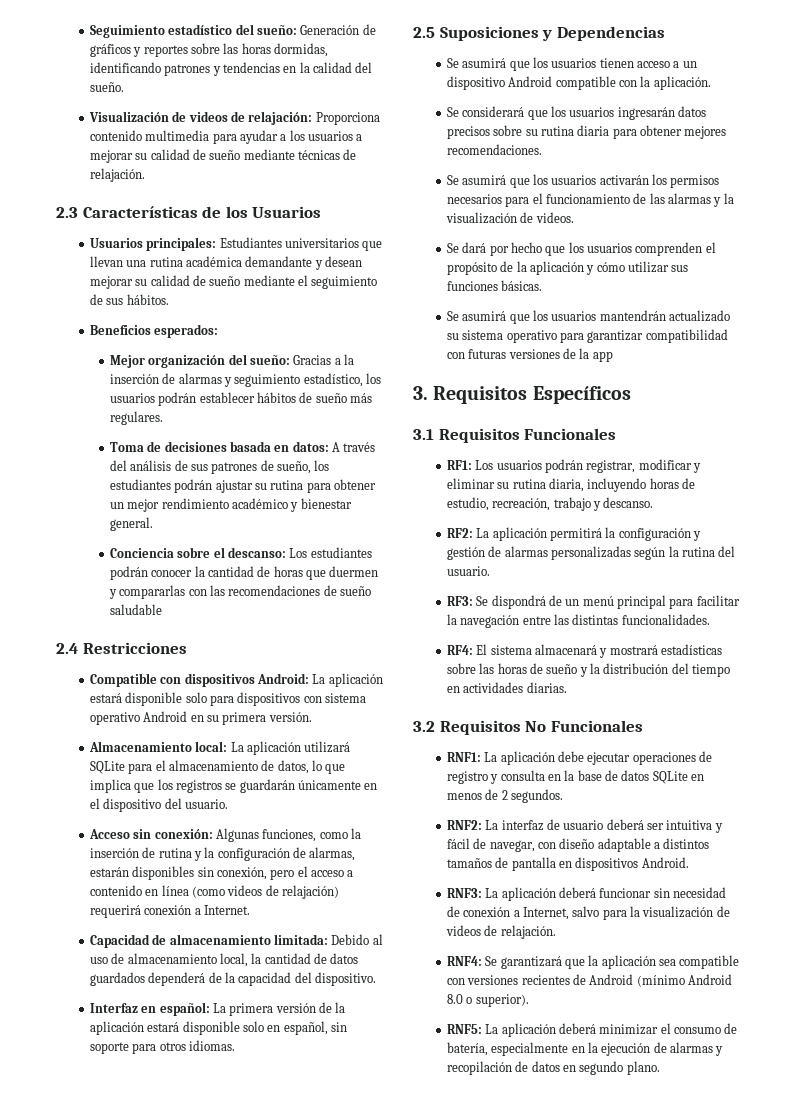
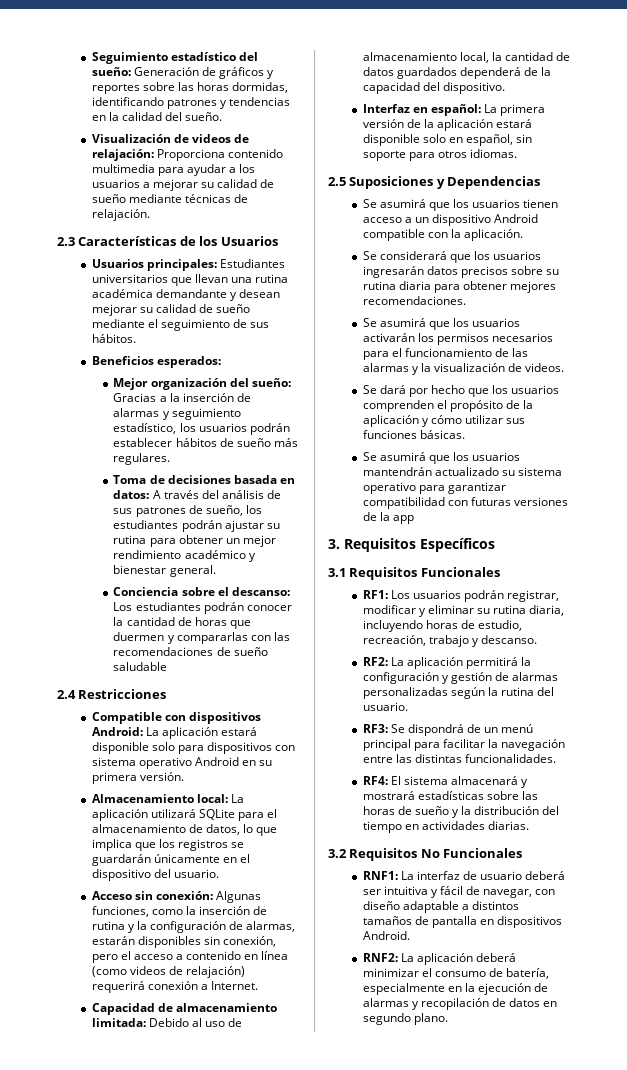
- RNF1: La aplicación debe ejecutar operaciones de registro y consulta en la base de datos SQLite en menos de 2 segundos.
- RNF2: La interfaz de usuario deberá ser intuitiva y fácil de navegar, con diseño adaptable a distintos tamaños de pantalla en dispositivos Android.
+ RNF1: La interfaz de usuario deberá ser intuitiva y fácil de navegar, con diseño adaptable a distintos tamaños de pantalla en dispositivos Android.
- RNF3: La aplicación deberá funcionar sin necesidad de conexión a Internet, salvo para la visualización de videos de relajación.
- RNF4: Se garantizará que la aplicación sea compatible con versiones recientes de Android (mínimo Android 8.0 o superior).
- RNF5: La aplicación deberá minimizar el consumo de batería, especialmente en la ejecución de alarmas y recopilación de datos en segundo plano.
+ RNF2: La aplicación deberá minimizar el consumo de batería, especialmente en la ejecución de alarmas y recopilación de datos en segundo plano.

